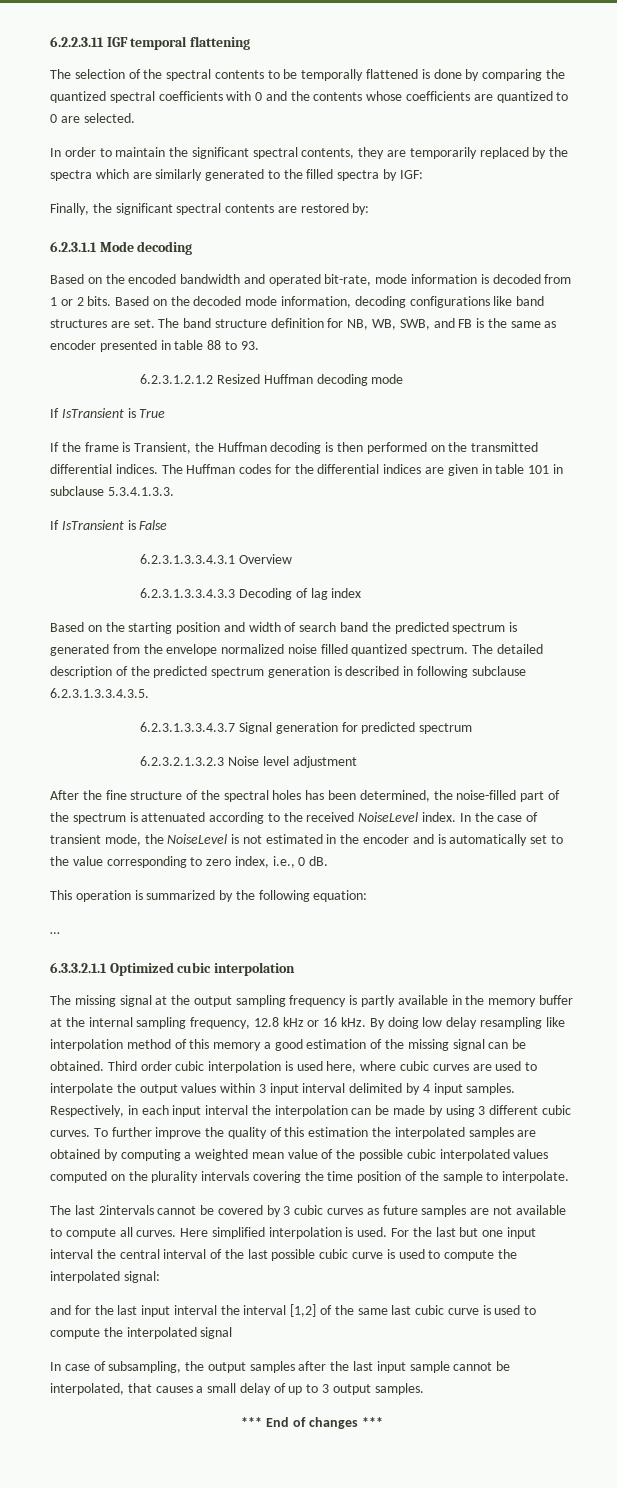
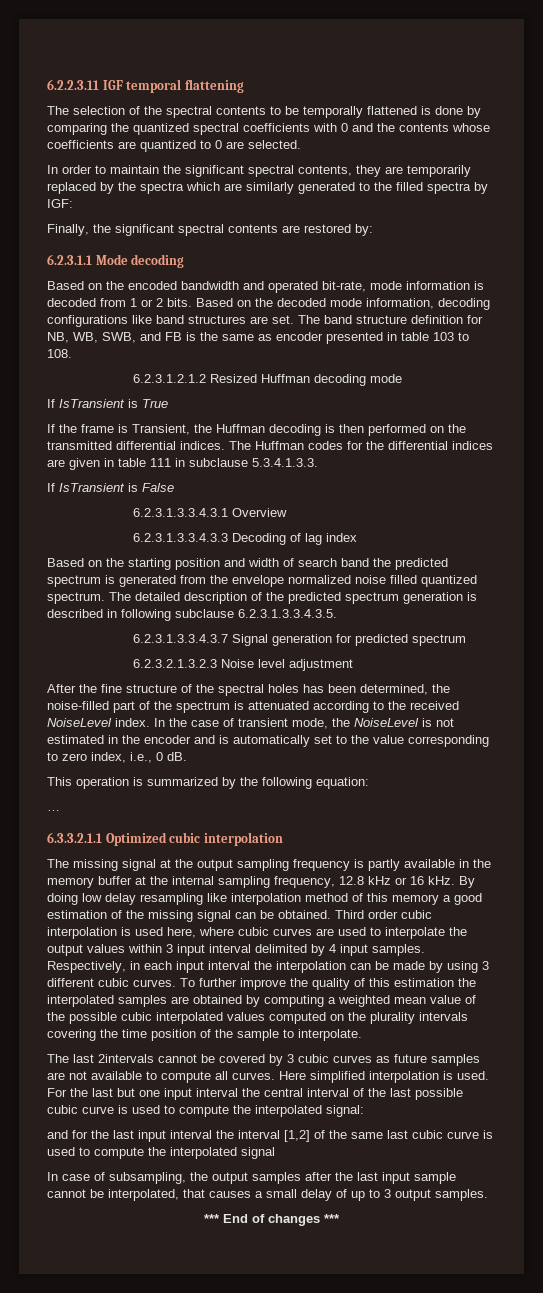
- The band structure definition for NB, WB, SWB, and FB is the same as encoder presented in table 88 to 93.
+ The band structure definition for NB, WB, SWB, and FB is the same as encoder presented in table 103 to 108.
- The Huffman codes for the differential indices are given in table 101 in subclause 5.3.4.1.3.3.
+ The Huffman codes for the differential indices are given in table 111 in subclause 5.3.4.1.3.3.

